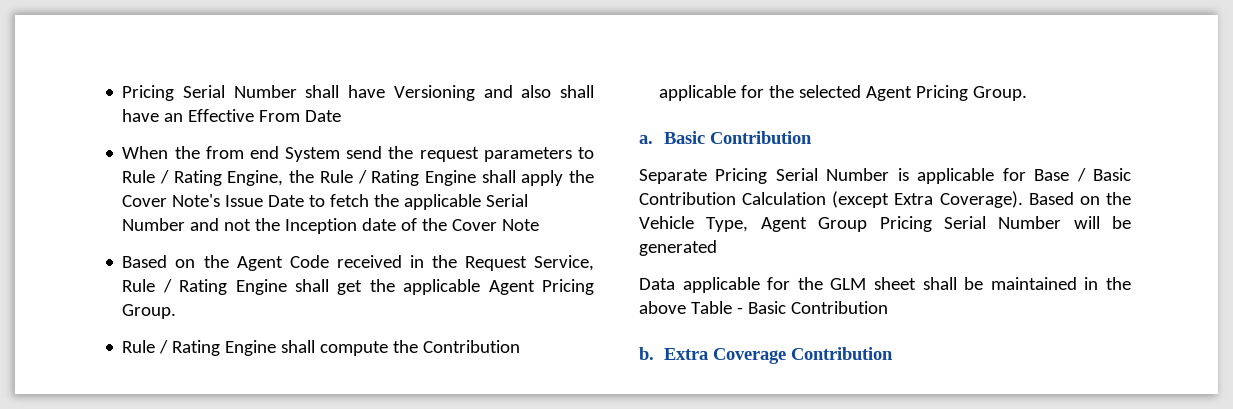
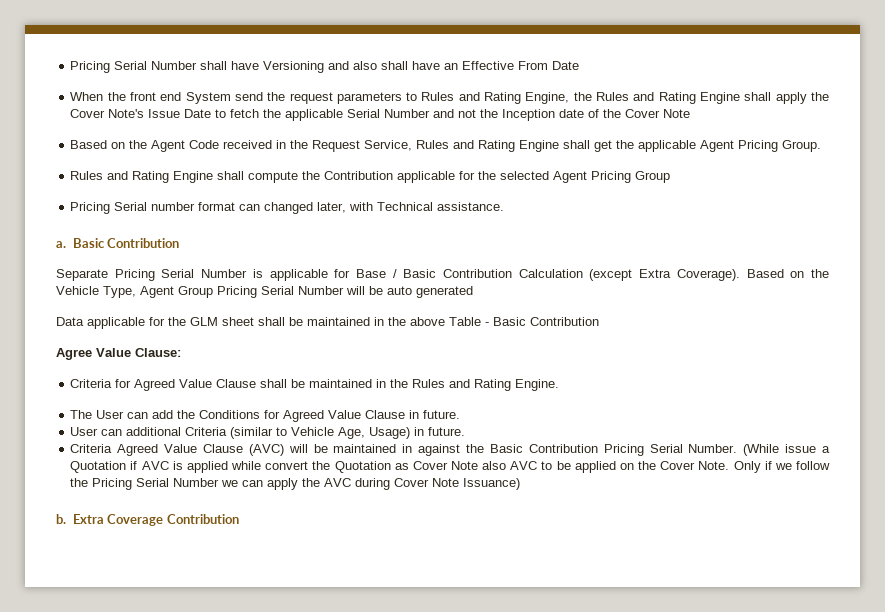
- When the from end System send the request parameters to Rule / Rating Engine, the Rule / Rating Engine shall apply the Cover Note's Issue Date to fetch the applicable Serial Number and not the Inception date of the Cover Note
+ When the front end System send the request parameters to Rules and Rating Engine, the Rules and Rating Engine shall apply the Cover Note's Issue Date to fetch the applicable Serial Number and not the Inception date of the Cover Note
- Based on the Agent Code received in the Request Service, Rule / Rating Engine shall get the applicable Agent Pricing Group.
+ Based on the Agent Code received in the Request Service, Rules and Rating Engine shall get the applicable Agent Pricing Group.
- Rule / Rating Engine shall compute the Contribution applicable for the selected Agent Pricing Group.
+ Rules and Rating Engine shall compute the Contribution applicable for the selected Agent Pricing Group
+ Pricing Serial number format can changed later, with Technical assistance.
- Based on the Vehicle Type, Agent Group Pricing Serial Number will be generated
+ Based on the Vehicle Type, Agent Group Pricing Serial Number will be auto generated
+ Agree Value Clause:
+ Criteria for Agreed Value Clause shall be maintained in the Rules and Rating Engine.
+ The User can add the Conditions for Agreed Value Clause in future.
+ User can additional Criteria (similar to Vehicle Age, Usage) in future.
+ Criteria Agreed Value Clause (AVC) will be maintained in against the Basic Contribution Pricing Serial Number. (While issue a Quotation if AVC is applied while convert the Quotation as Cover Note also AVC to be applied on the Cover Note. Only if we follow the Pricing Serial Number we can apply the AVC during Cover Note Issuance)

